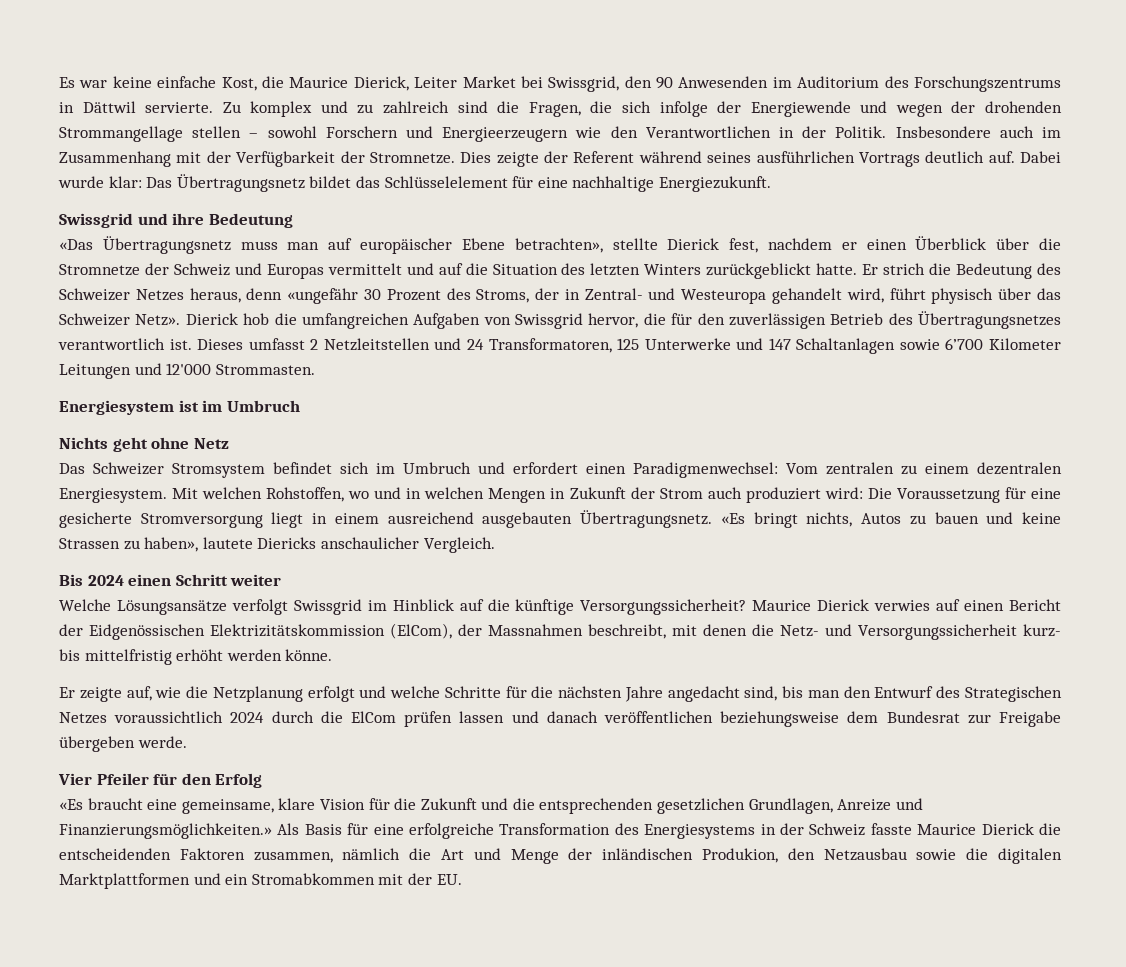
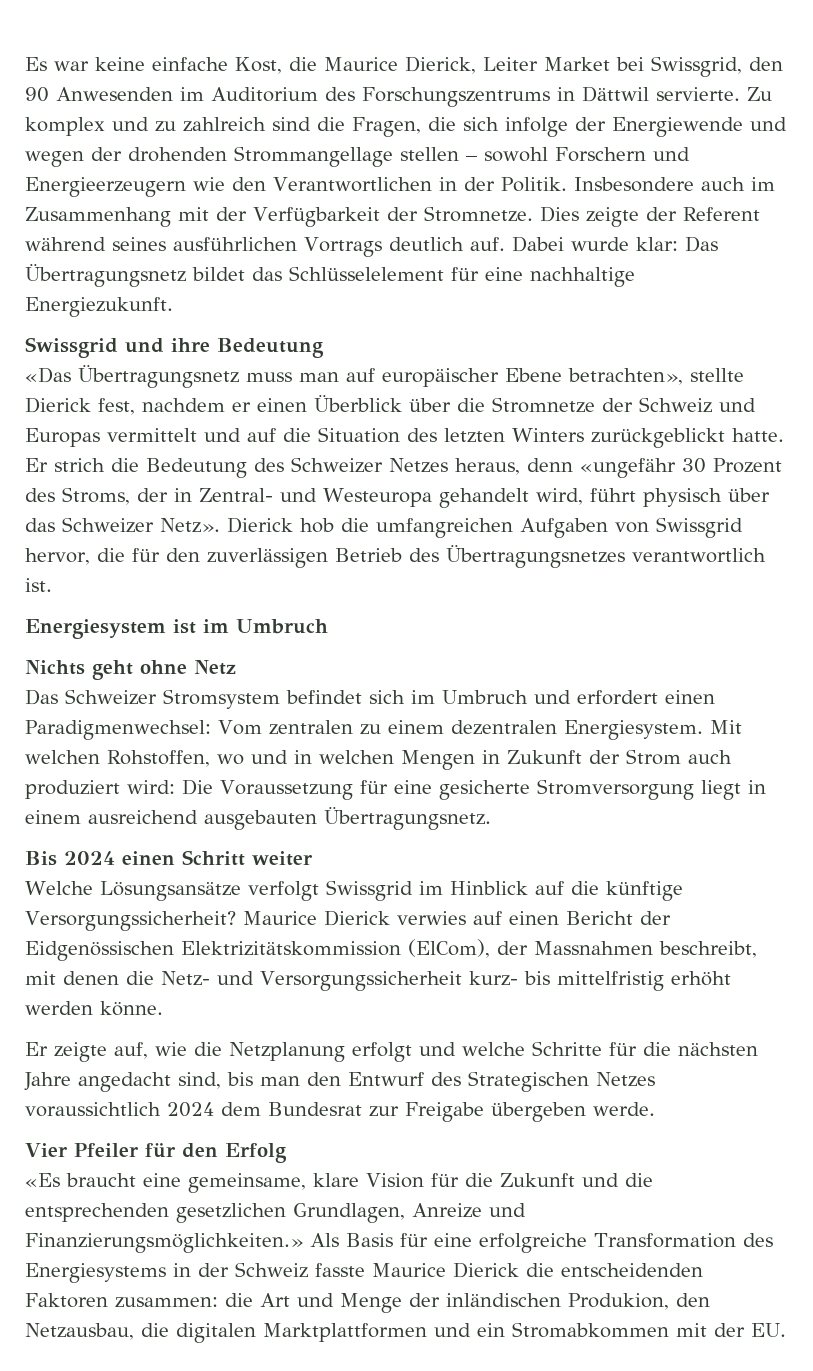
- Dieses umfasst 2 Netzleitstellen und 24 Transformatoren, 125 Unterwerke und 147 Schaltanlagen sowie 6’700 Kilometer Leitungen und 12'000 Strommasten.
- «Es bringt nichts, Autos zu bauen und keine Strassen zu haben», lautete Diericks anschaulicher Vergleich.
- Er zeigte auf, wie die Netzplanung erfolgt und welche Schritte für die nächsten Jahre angedacht sind, bis man den Entwurf des Strategischen Netzes voraussichtlich 2024 durch die ElCom prüfen lassen und danach veröffentlichen beziehungsweise dem Bundesrat zur Freigabe übergeben werde.
+ Er zeigte auf, wie die Netzplanung erfolgt und welche Schritte für die nächsten Jahre angedacht sind, bis man den Entwurf des Strategischen Netzes voraussichtlich 2024 dem Bundesrat zur Freigabe übergeben werde.
- Als Basis für eine erfolgreiche Transformation des Energiesystems in der Schweiz fasste Maurice Dierick die entscheidenden Faktoren zusammen, nämlich die Art und Menge der inländischen Produkion, den Netzausbau sowie die digitalen Marktplattformen und ein Stromabkommen mit der EU.
+ Als Basis für eine erfolgreiche Transformation des Energiesystems in der Schweiz fasste Maurice Dierick die entscheidenden Faktoren zusammen: die Art und Menge der inländischen Produkion, den Netzausbau, die digitalen Marktplattformen und ein Stromabkommen mit der EU.

